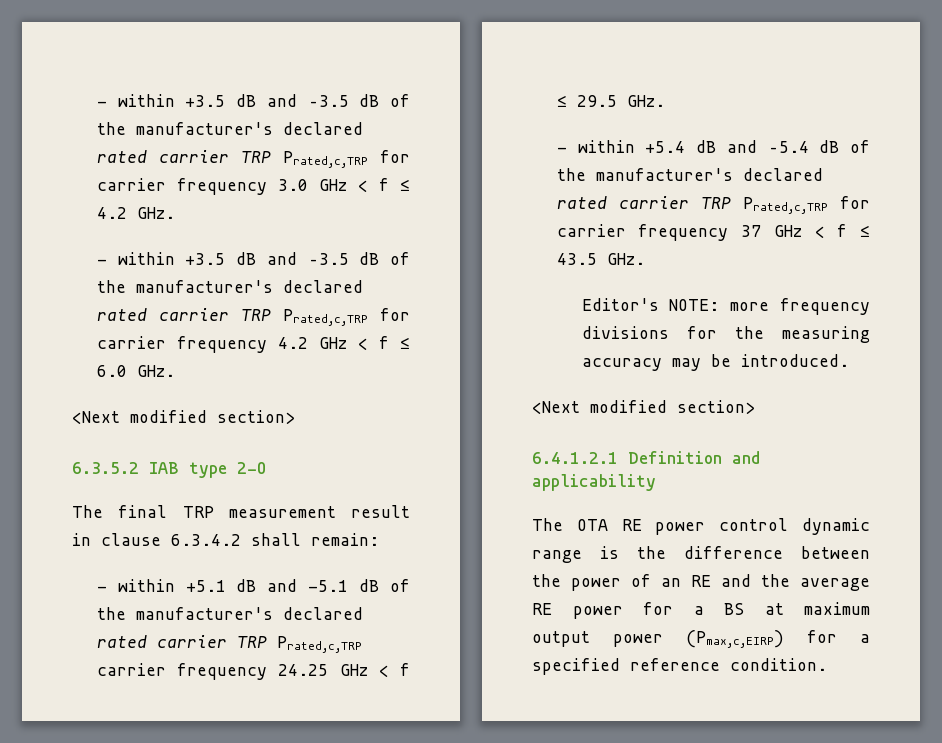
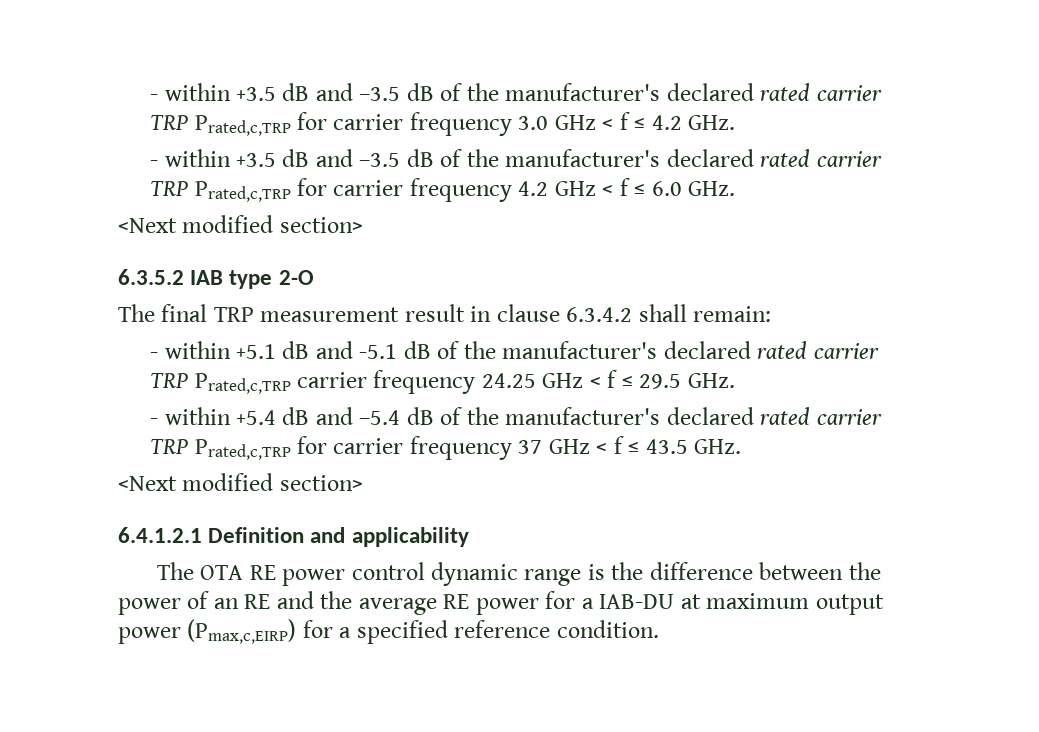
- Editor's NOTE: more frequency divisions for the measuring accuracy may be introduced.
- The OTA RE power control dynamic range is the difference between the power of an RE and the average RE power for a BS at maximum output power (Pmax,c,EIRP) for a specified reference condition.
+ The OTA RE power control dynamic range is the difference between the power of an RE and the average RE power for a IAB-DU at maximum output power (Pmax,c,EIRP) for a specified reference condition.

